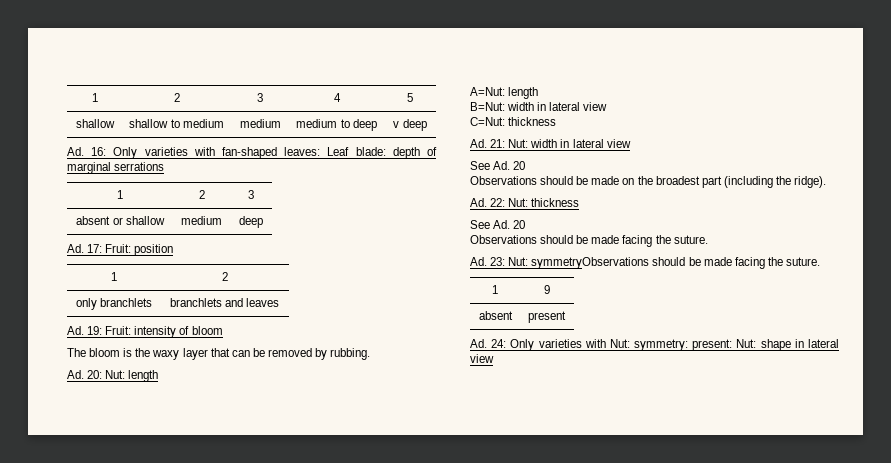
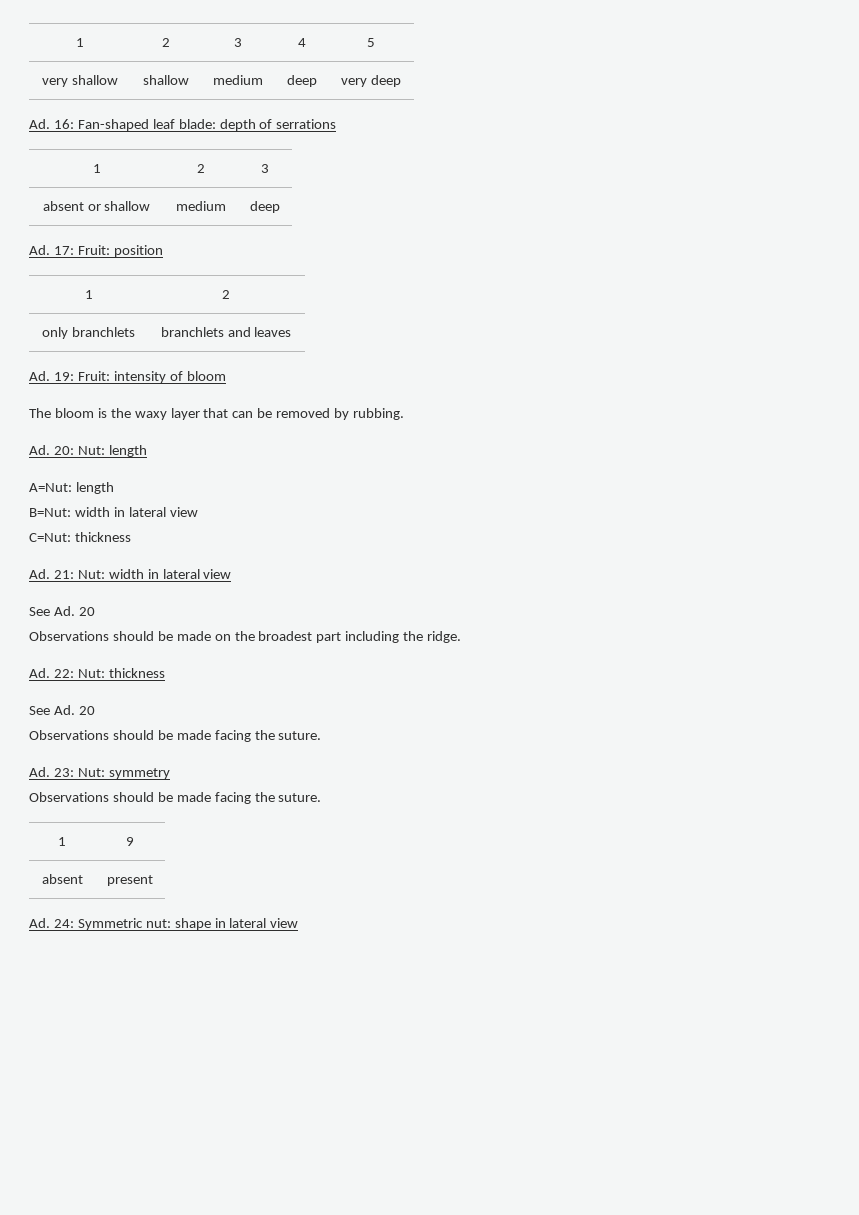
- shallow | shallow to medium | medium | medium to deep | v deep
+ very shallow | shallow | medium | deep | very deep
- Ad. 16: Only varieties with fan-shaped leaves: Leaf blade: depth of marginal serrations
+ Ad. 16: Fan-shaped leaf blade: depth of serrations
- Observations should be made on the broadest part (including the ridge).
+ Observations should be made on the broadest part including the ridge.
- Ad. 23: Nut: symmetryObservations should be made facing the suture.
+ Ad. 23: Nut: symmetry
+ Observations should be made facing the suture.
- Ad. 24: Only varieties with Nut: symmetry: present: Nut: shape in lateral view
+ Ad. 24: Symmetric nut: shape in lateral view

